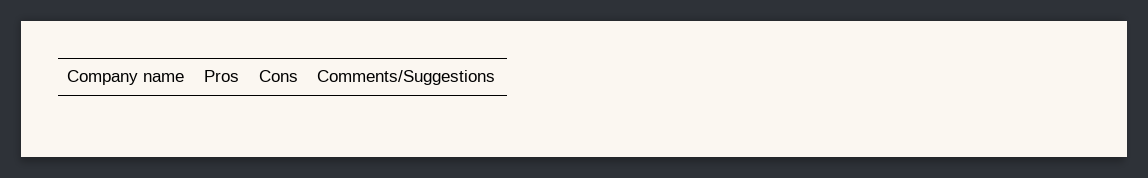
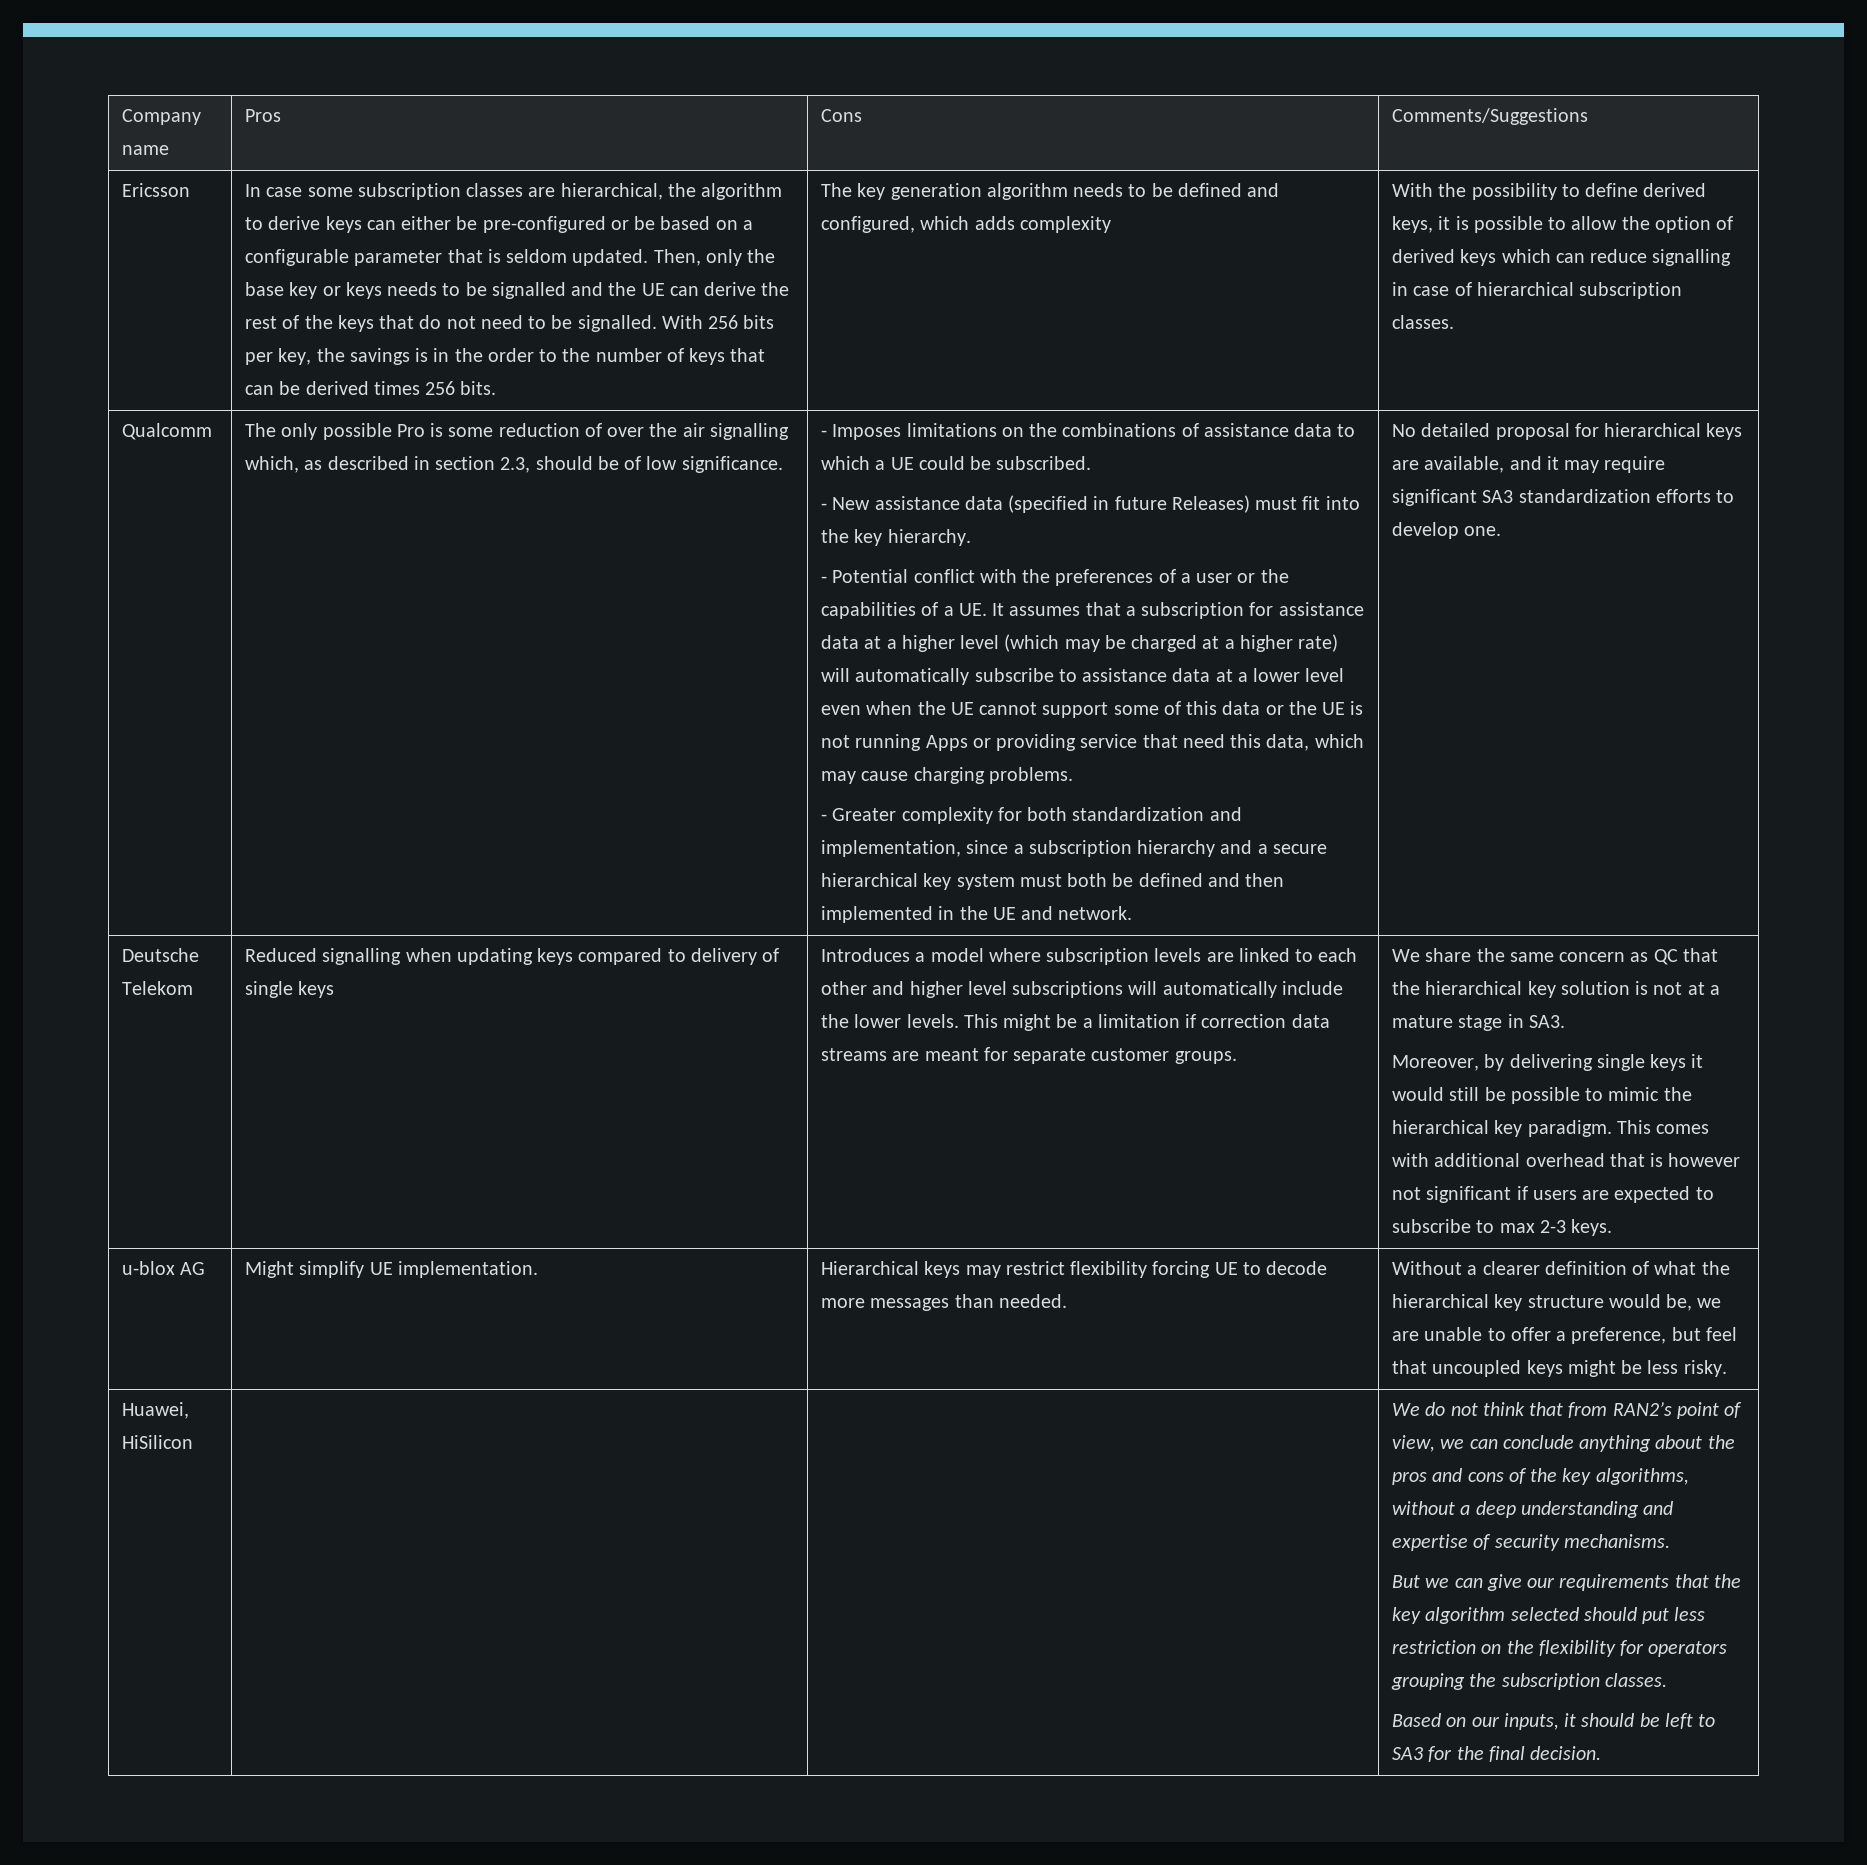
+ Ericsson | In case some subscription classes are hierarchical, the algorithm to derive keys can either be pre-configured or be based on a configurable parameter that is seldom updated. Then, only the base key or keys needs to be signalled and the UE can derive the rest of the keys that do not need to be signalled. With 256 bits per key, the savings is in the order to the number of keys that can be derived times 256 bits. | The key generation algorithm needs to be defined and configured, which adds complexity | With the possibility to define derived keys, it is possible to allow the option of derived keys which can reduce signalling in case of hierarchical subscription classes.
+ Qualcomm | The only possible Pro is some reduction of over the air signalling which, as described in section 2.3, should be of low significance. | - Imposes limitations on the combinations of assistance data to which a UE could be subscribed.
+ - New assistance data (specified in future Releases) must fit into the key hierarchy.
+ - Potential conflict with the preferences of a user or the capabilities of a UE. It assumes that a subscription for assistance data at a higher level (which may be charged at a higher rate) will automatically subscribe to assistance data at a lower level even when the UE cannot support some of this data or the UE is not running Apps or providing service that need this data, which may cause charging problems.
+ - Greater complexity for both standardization and implementation, since a subscription hierarchy and a secure hierarchical key system must both be defined and then implemented in the UE and network. | No detailed proposal for hierarchical keys are available, and it may require significant SA3 standardization efforts to develop one.
+ Deutsche Telekom | Reduced signalling when updating keys compared to delivery of single keys | Introduces a model where subscription levels are linked to each other and higher level subscriptions will automatically include the lower levels. This might be a limitation if correction data streams are meant for separate customer groups. | We share the same concern as QC that the hierarchical key solution is not at a mature stage in SA3.
+ Moreover, by delivering single keys it would still be possible to mimic the hierarchical key paradigm. This comes with additional overhead that is however not significant if users are expected to subscribe to max 2-3 keys.
+ u-blox AG | Might simplify UE implementation. | Hierarchical keys may restrict flexibility forcing UE to decode more messages than needed. | Without a clearer definition of what the hierarchical key structure would be, we are unable to offer a preference, but feel that uncoupled keys might be less risky.
+ Huawei, HiSilicon | | | We do not think that from RAN2’s point of view, we can conclude anything about the pros and cons of the key algorithms, without a deep understanding and expertise of security mechanisms.
+ But we can give our requirements that the key algorithm selected should put less restriction on the flexibility for operators grouping the subscription classes.
+ Based on our inputs, it should be left to SA3 for the final decision.

